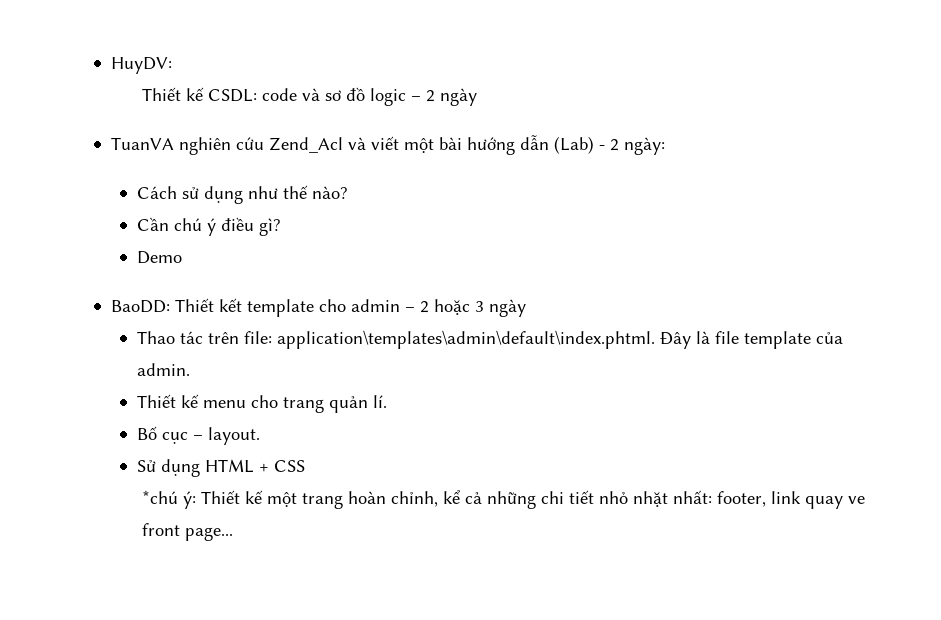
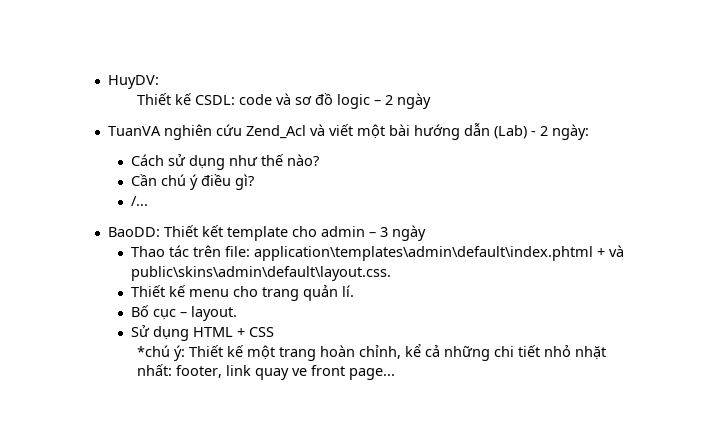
- Demo
+ /...
- BaoDD: Thiết kết template cho admin – 2 hoặc 3 ngày
+ BaoDD: Thiết kết template cho admin – 3 ngày
- Thao tác trên file: application\templates\admin\default\index.phtml. Đây là file template của admin.
+ Thao tác trên file: application\templates\admin\default\index.phtml + và public\skins\admin\default\layout.css.

